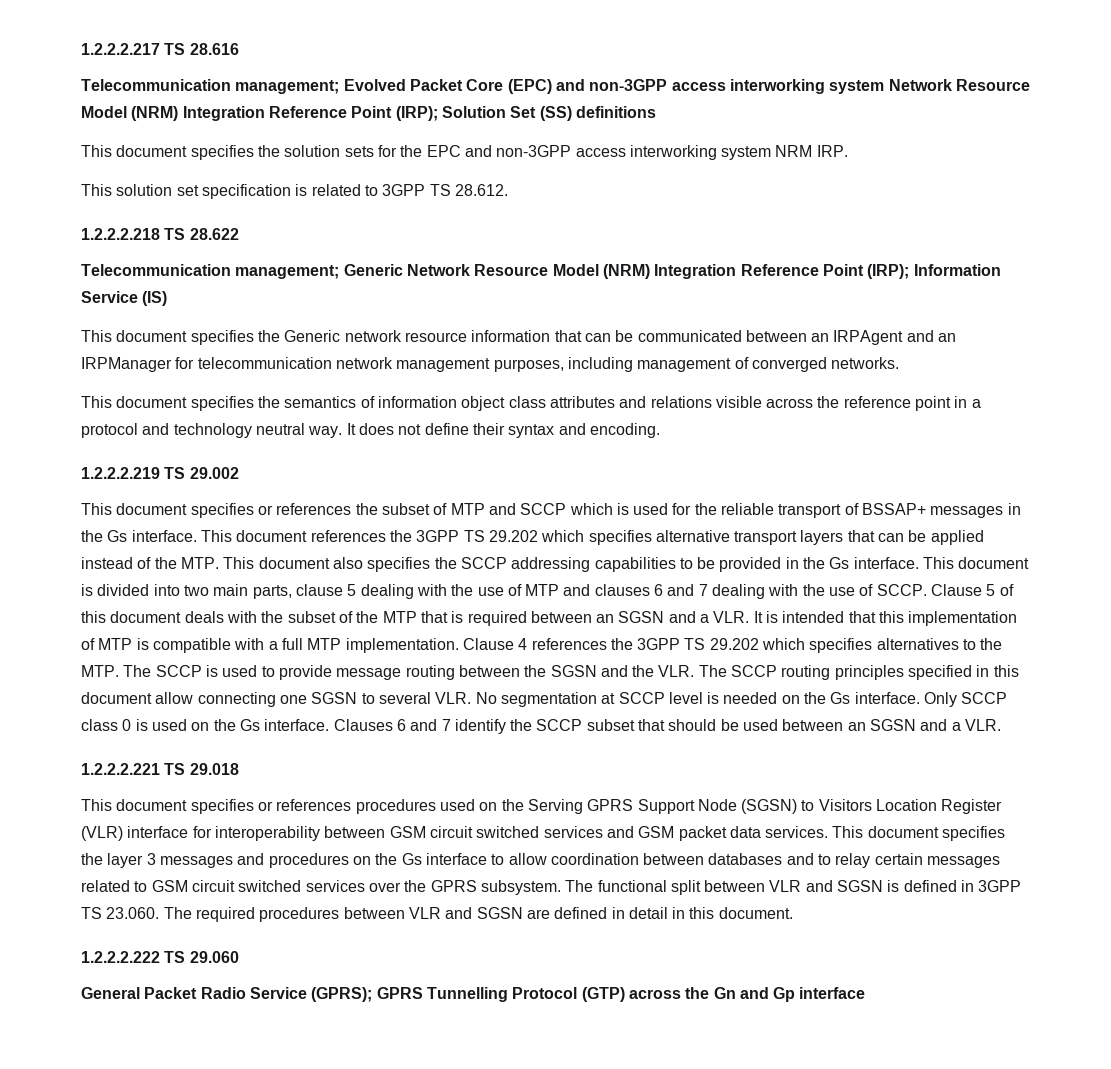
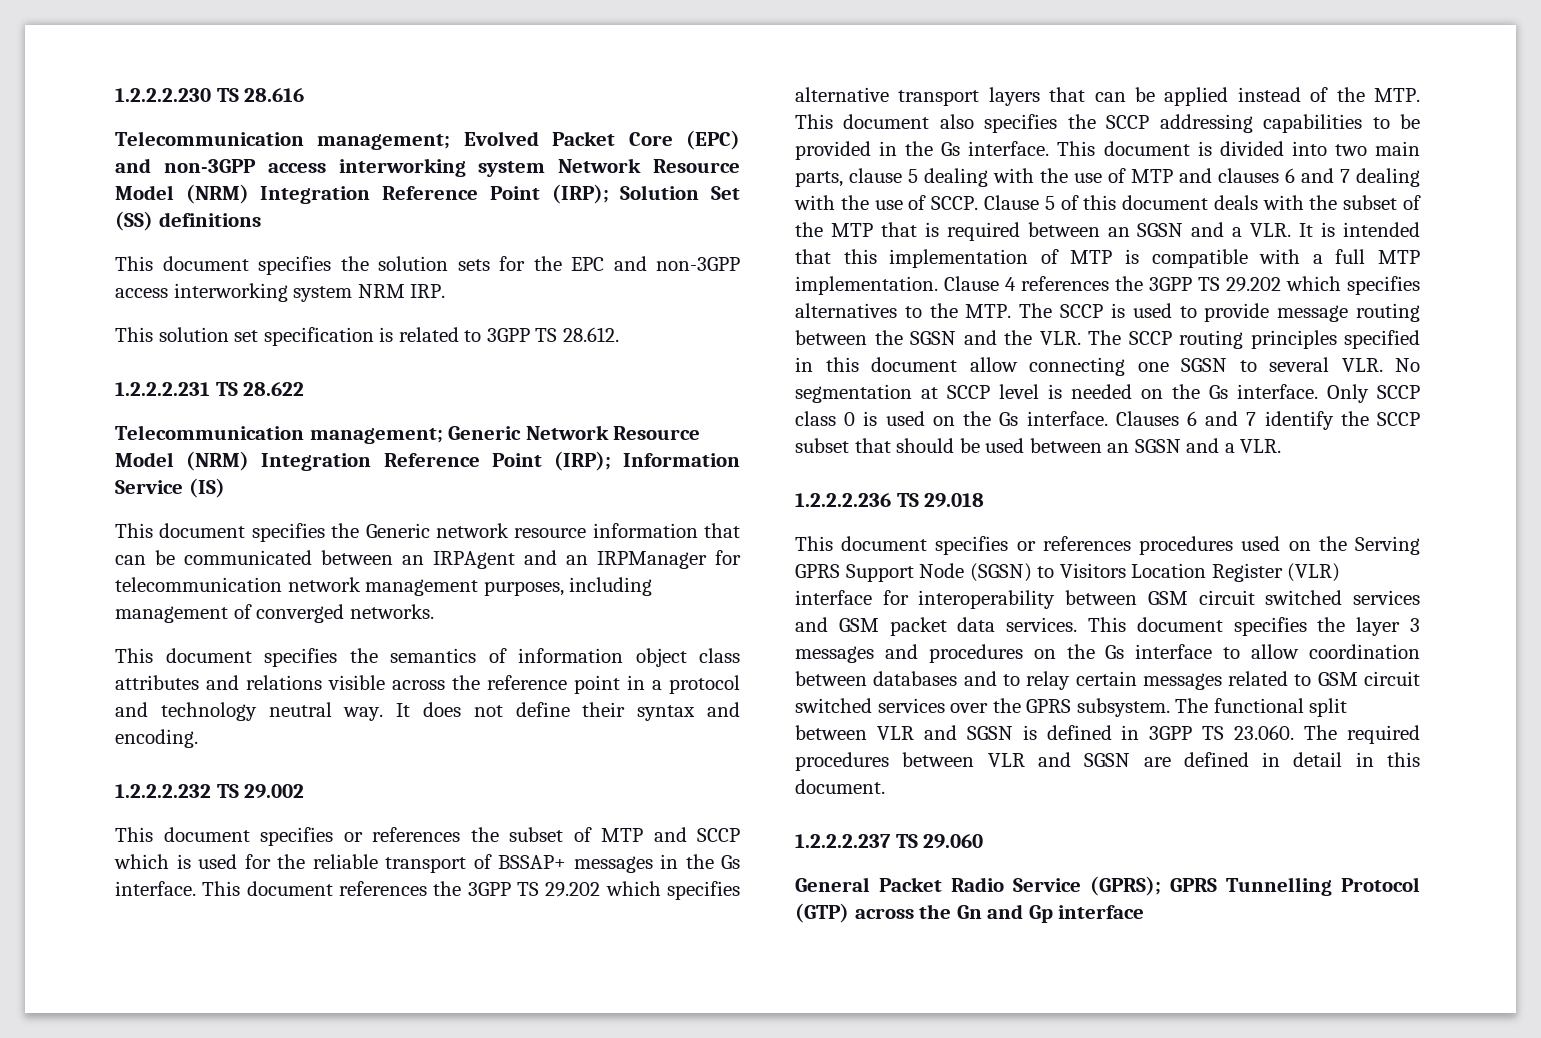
- 1.2.2.2.217 TS 28.616
+ 1.2.2.2.230 TS 28.616
- 1.2.2.2.218 TS 28.622
+ 1.2.2.2.231 TS 28.622
- 1.2.2.2.219 TS 29.002
+ 1.2.2.2.232 TS 29.002
- 1.2.2.2.221 TS 29.018
+ 1.2.2.2.236 TS 29.018
- 1.2.2.2.222 TS 29.060
+ 1.2.2.2.237 TS 29.060

